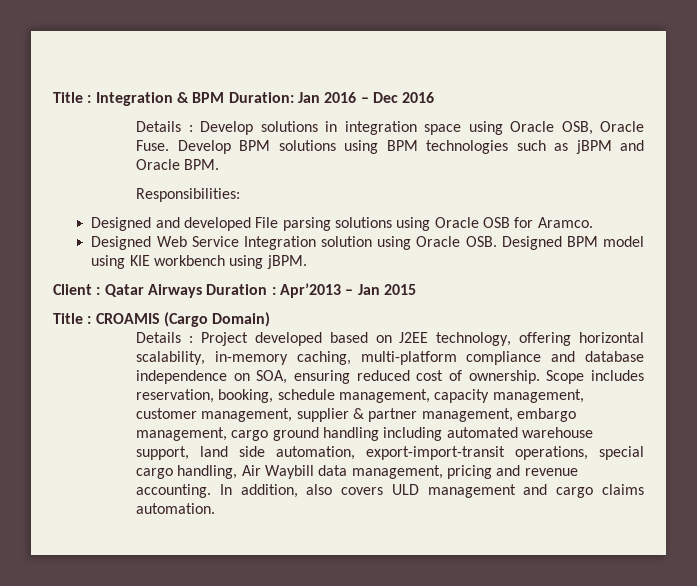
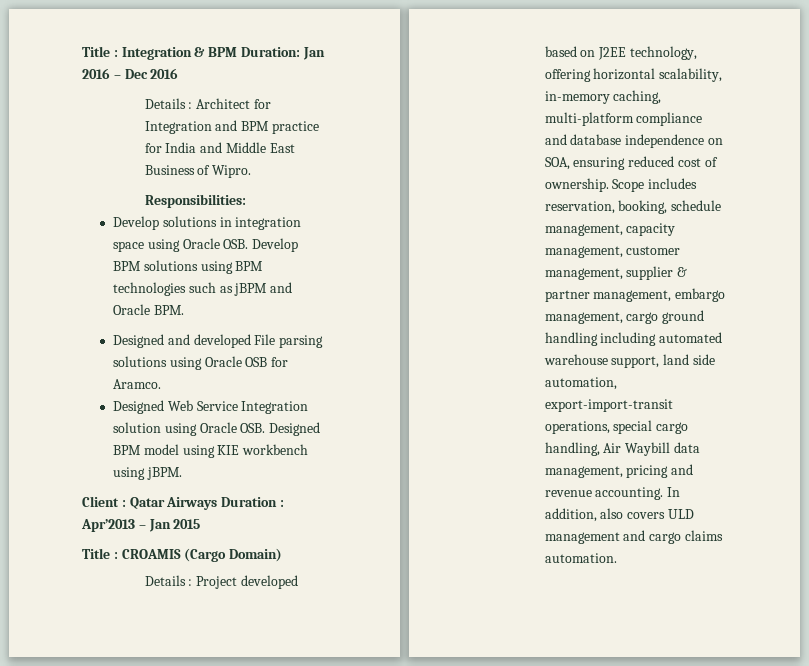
- Details : Develop solutions in integration space using Oracle OSB, Oracle Fuse. Develop BPM solutions using BPM technologies such as jBPM and Oracle BPM.
+ Details : Architect for Integration and BPM practice for India and Middle East Business of Wipro.
+ Responsibilities:
+ Develop solutions in integration space using Oracle OSB. Develop BPM solutions using BPM technologies such as jBPM and Oracle BPM.
- Responsibilities:

